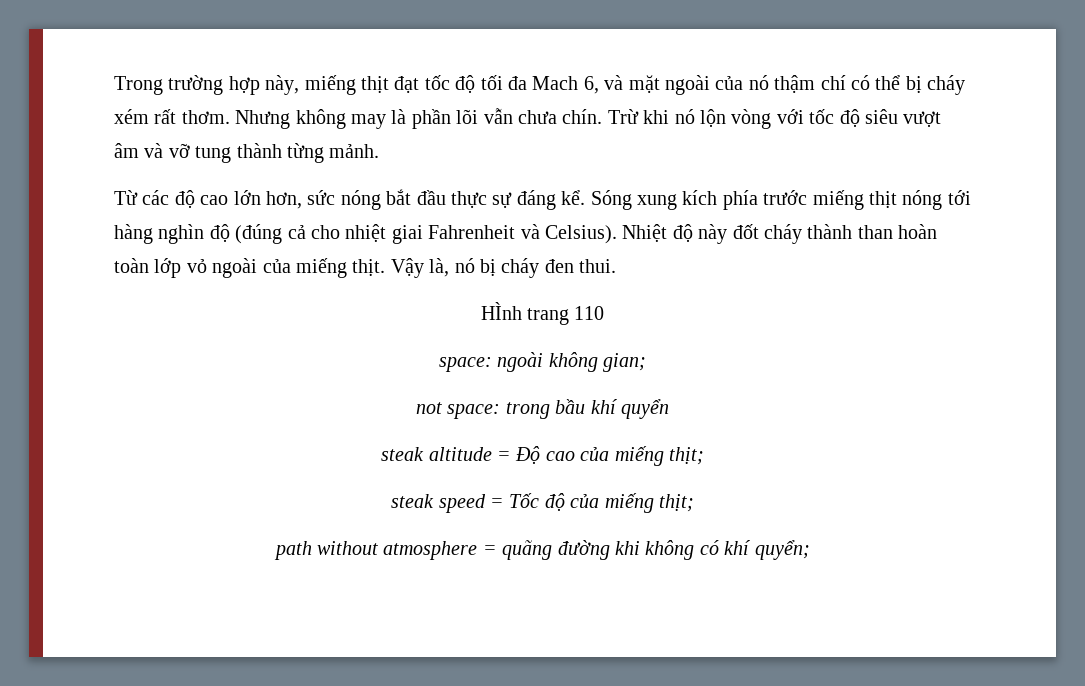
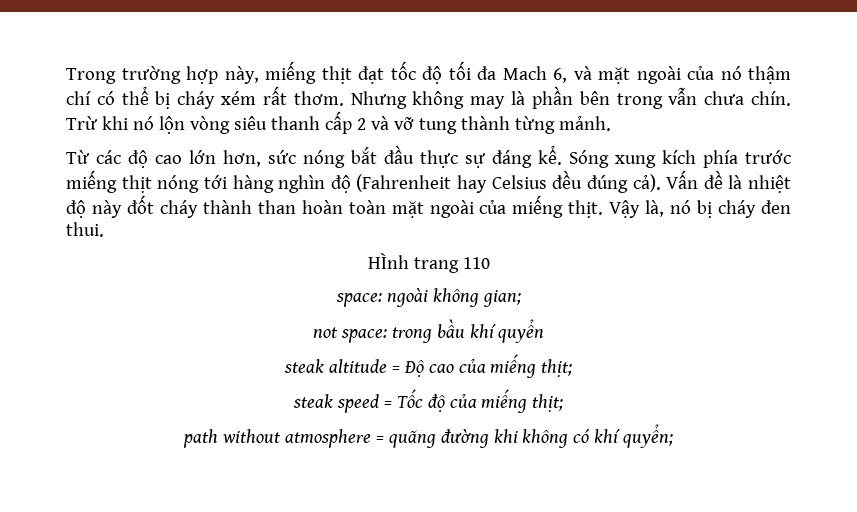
- Nhưng không may là phần lõi vẫn chưa chín.
+ Nhưng không may là phần bên trong vẫn chưa chín.
- Trừ khi nó lộn vòng với tốc độ siêu vượt âm và vỡ tung thành từng mảnh.
+ Trừ khi nó lộn vòng siêu thanh cấp 2 và vỡ tung thành từng mảnh.
- Sóng xung kích phía trước miếng thịt nóng tới hàng nghìn độ (đúng cả cho nhiệt giai Fahrenheit và Celsius). Nhiệt độ này đốt cháy thành than hoàn toàn lớp vỏ ngoài của miếng thịt.
+ Sóng xung kích phía trước miếng thịt nóng tới hàng nghìn độ (Fahrenheit hay Celsius đều đúng cả). Vấn đề là nhiệt độ này đốt cháy thành than hoàn toàn mặt ngoài của miếng thịt.

